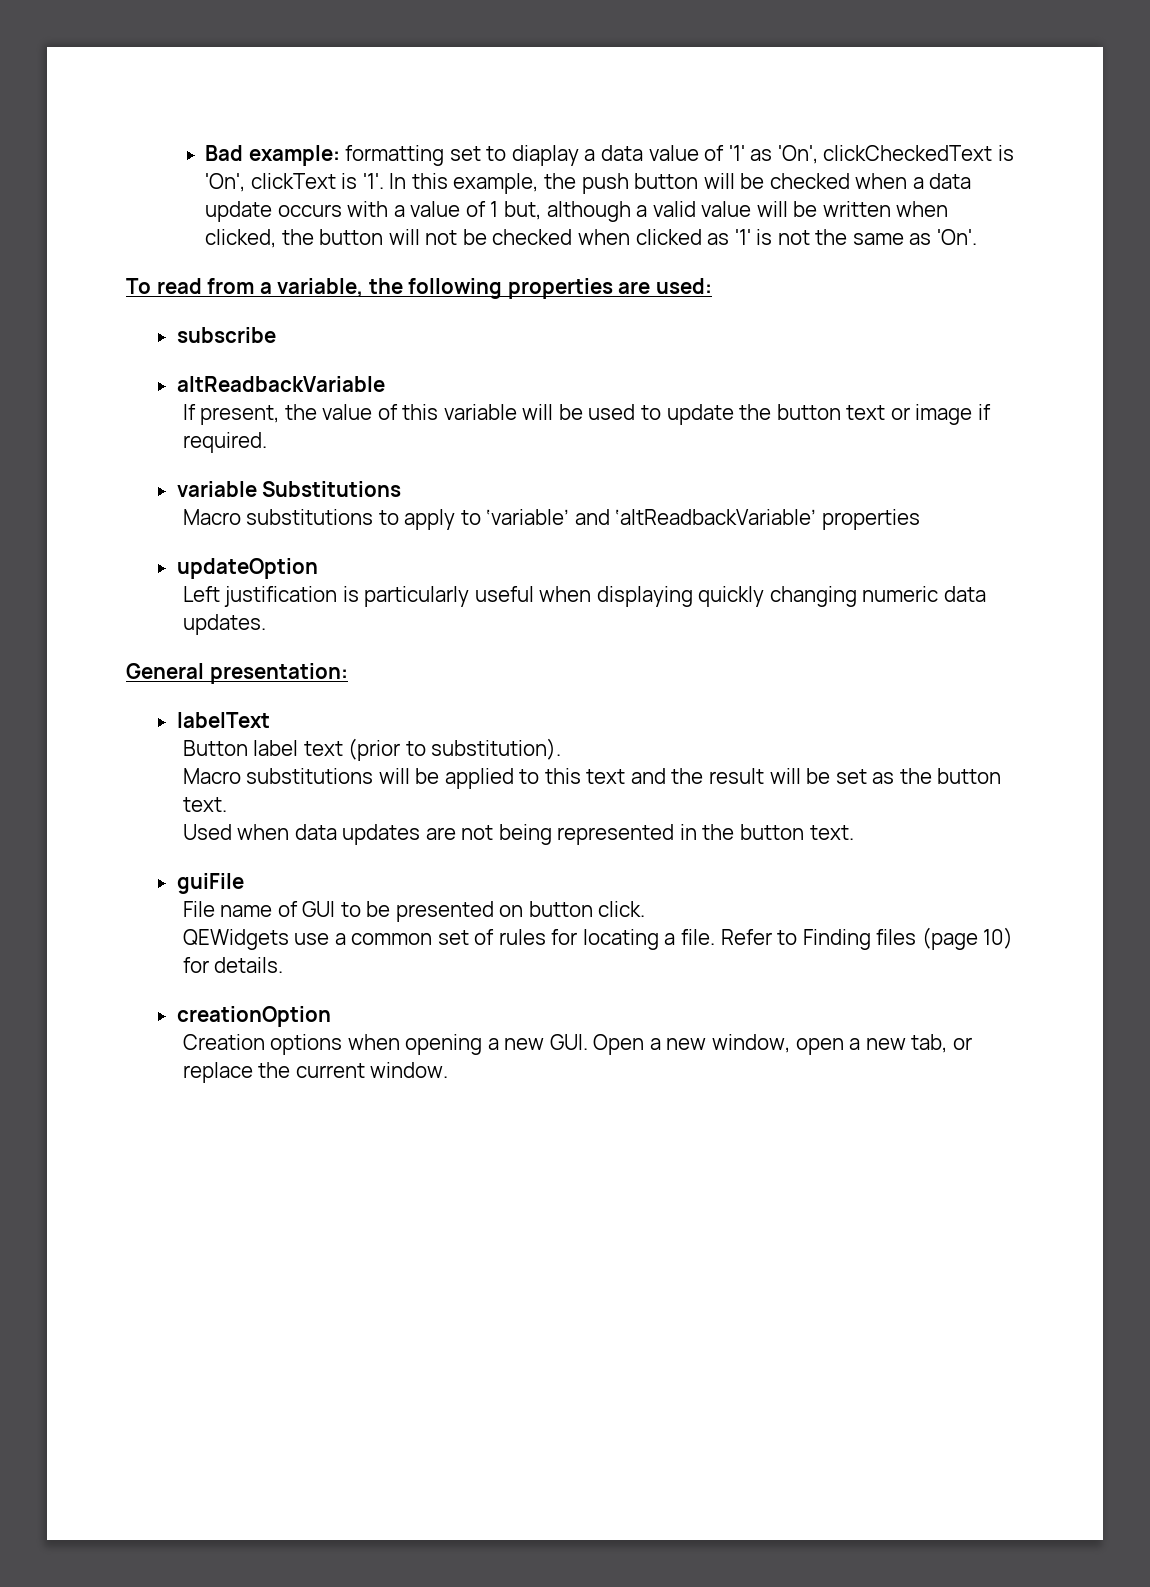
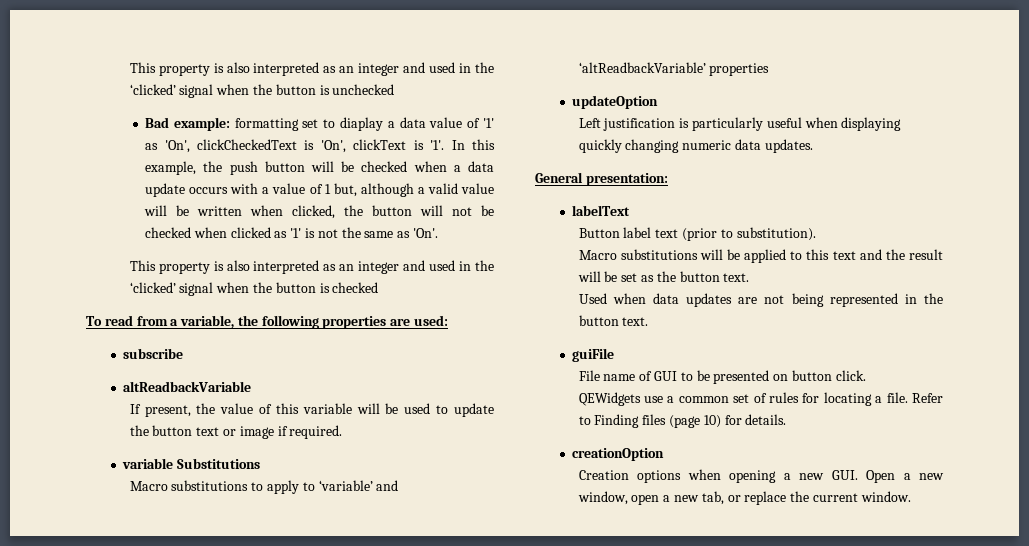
+ This property is also interpreted as an integer and used in the ‘clicked’ signal when the button is unchecked
+ This property is also interpreted as an integer and used in the ‘clicked’ signal when the button is checked

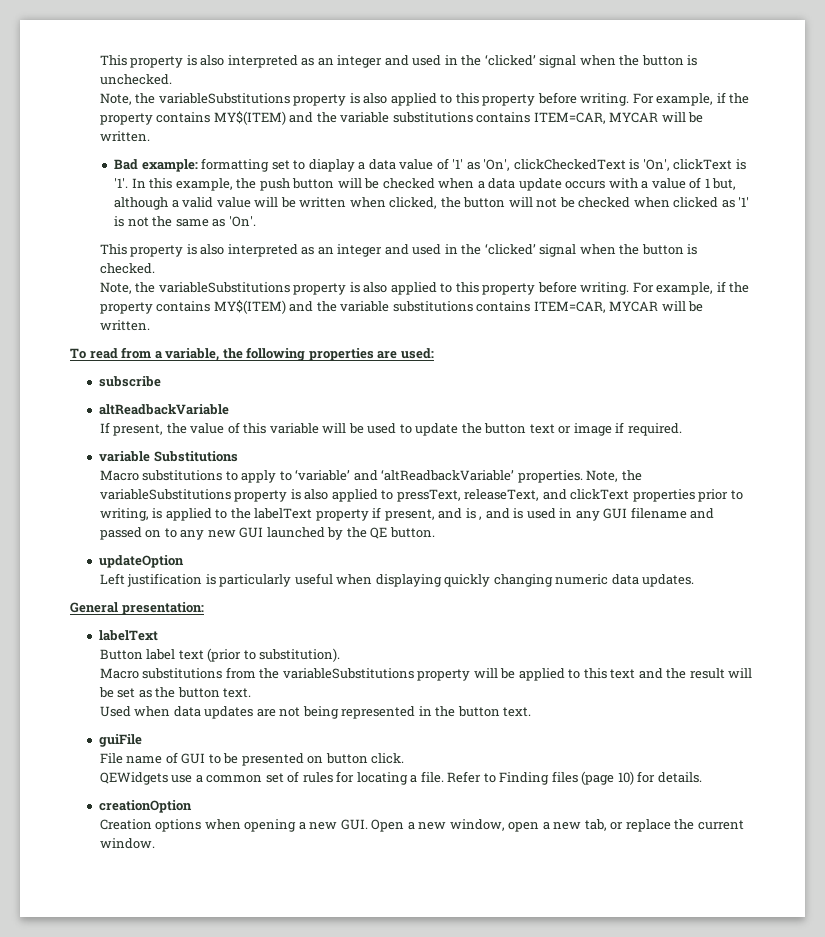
- This property is also interpreted as an integer and used in the ‘clicked’ signal when the button is unchecked
+ This property is also interpreted as an integer and used in the ‘clicked’ signal when the button is unchecked.
+ Note, the variableSubstitutions property is also applied to this property before writing. For example, if the property contains MY$(ITEM) and the variable substitutions contains ITEM=CAR, MYCAR will be written.
- This property is also interpreted as an integer and used in the ‘clicked’ signal when the button is checked
+ This property is also interpreted as an integer and used in the ‘clicked’ signal when the button is checked.
+ Note, the variableSubstitutions property is also applied to this property before writing. For example, if the property contains MY$(ITEM) and the variable substitutions contains ITEM=CAR, MYCAR will be written.
- Macro substitutions to apply to ‘variable’ and ‘altReadbackVariable’ properties
+ Macro substitutions to apply to ‘variable’ and ‘altReadbackVariable’ properties. Note, the variableSubstitutions property is also applied to pressText, releaseText, and clickText properties prior to writing, is applied to the labelText property if present, and is , and is used in any GUI filename and passed on to any new GUI launched by the QE button.
- Macro substitutions will be applied to this text and the result will be set as the button text.
+ Macro substitutions from the variableSubstitutions property will be applied to this text and the result will be set as the button text.

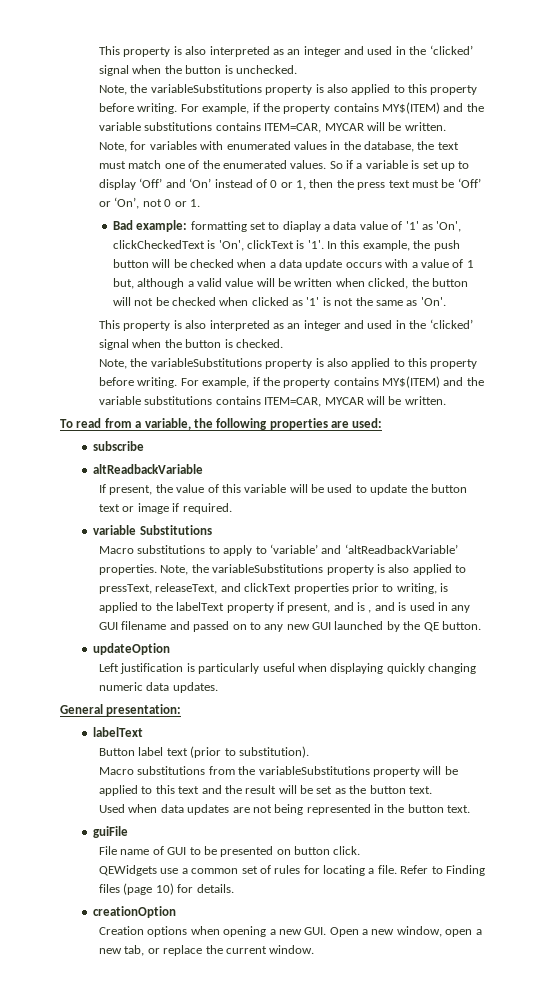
+ Note, for variables with enumerated values in the database, the text must match one of the enumerated values. So if a variable is set up to display ‘Off’ and ‘On’ instead of 0 or 1, then the press text must be ‘Off’ or ‘On’, not 0 or 1.

